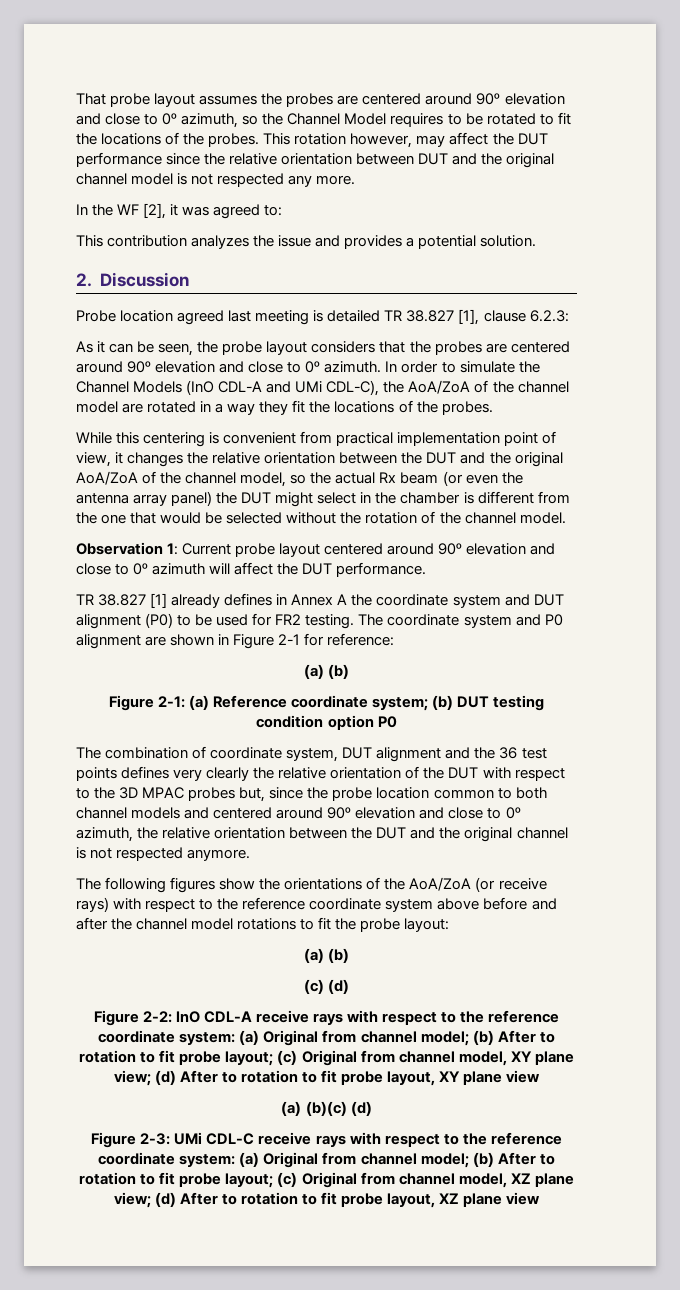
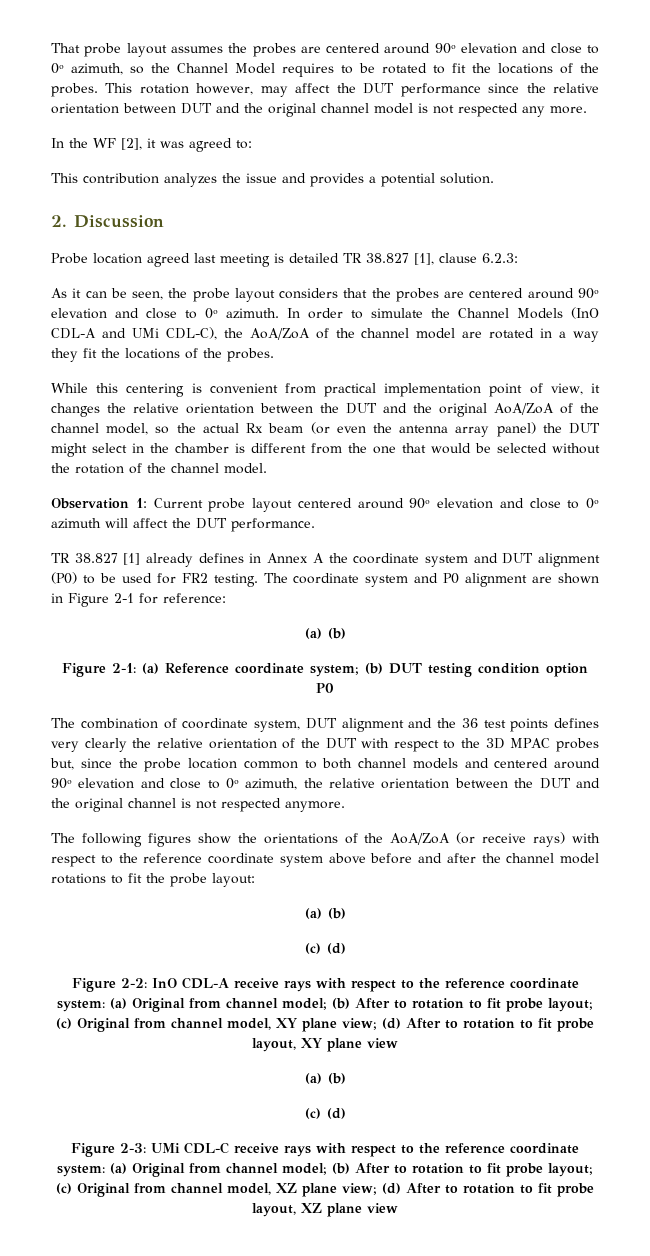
  Figure 2-2: InO CDL-A receive rays with respect to the reference coordinate system: (a) Original from channel model; (b) After to rotation to fit probe layout; (c) Original from channel model, XY plane view; (d) After to rotation to fit probe layout, XY plane view
- (a) (b)(c) (d)
+ (a) (b)
+ (c) (d)

